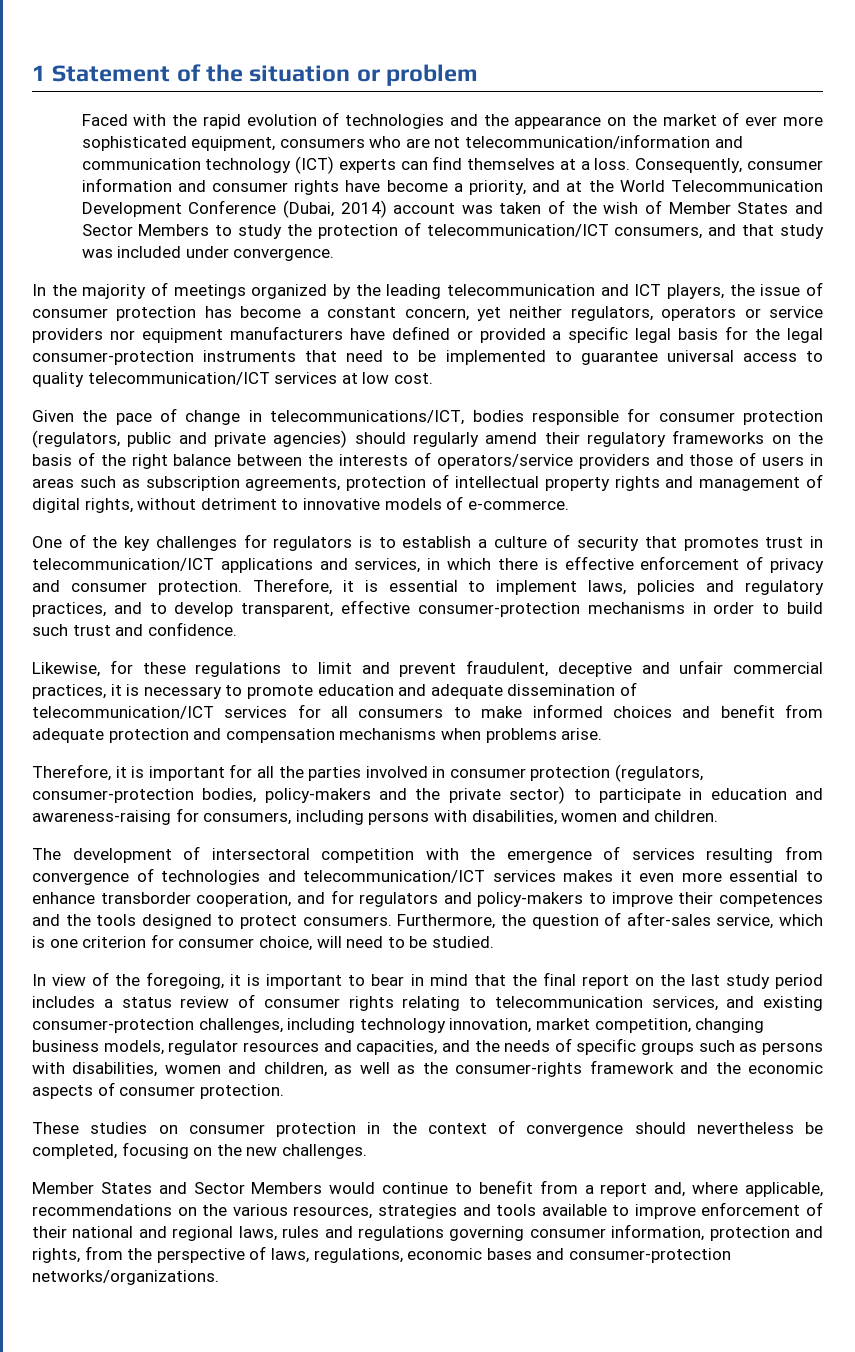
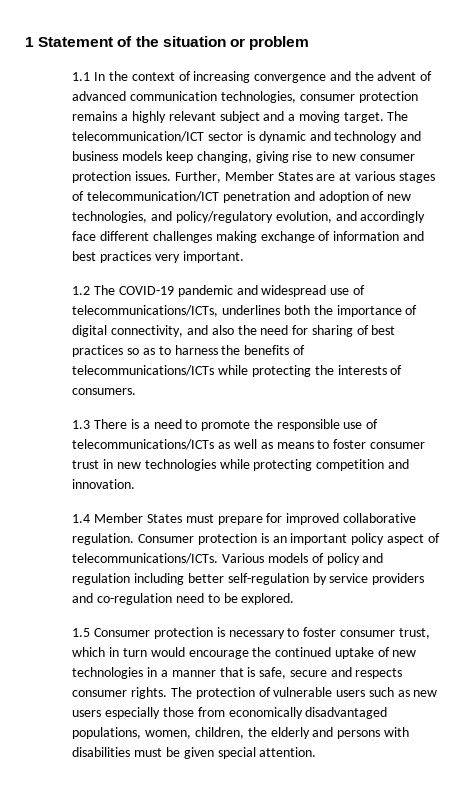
- Faced with the rapid evolution of technologies and the appearance on the market of ever more sophisticated equipment, consumers who are not telecommunication/information and communication technology (ICT) experts can find themselves at a loss. Consequently, consumer information and consumer rights have become a priority, and at the World Telecommunication Development Conference (Dubai, 2014) account was taken of the wish of Member States and Sector Members to study the protection of telecommunication/ICT consumers, and that study was included under convergence.
- In the majority of meetings organized by the leading telecommunication and ICT players, the issue of consumer protection has become a constant concern, yet neither regulators, operators or service providers nor equipment manufacturers have defined or provided a specific legal basis for the legal consumer-protection instruments that need to be implemented to guarantee universal access to quality telecommunication/ICT services at low cost.
- Given the pace of change in telecommunications/ICT, bodies responsible for consumer protection (regulators, public and private agencies) should regularly amend their regulatory frameworks on the basis of the right balance between the interests of operators/service providers and those of users in areas such as subscription agreements, protection of intellectual property rights and management of digital rights, without detriment to innovative models of e-commerce.
- One of the key challenges for regulators is to establish a culture of security that promotes trust in telecommunication/ICT applications and services, in which there is effective enforcement of privacy and consumer protection. Therefore, it is essential to implement laws, policies and regulatory practices, and to develop transparent, effective consumer-protection mechanisms in order to build such trust and confidence.
- Likewise, for these regulations to limit and prevent fraudulent, deceptive and unfair commercial practices, it is necessary to promote education and adequate dissemination of telecommunication/ICT services for all consumers to make informed choices and benefit from adequate protection and compensation mechanisms when problems arise.
- Therefore, it is important for all the parties involved in consumer protection (regulators, consumer-protection bodies, policy-makers and the private sector) to participate in education and awareness-raising for consumers, including persons with disabilities, women and children.
- The development of intersectoral competition with the emergence of services resulting from convergence of technologies and telecommunication/ICT services makes it even more essential to enhance transborder cooperation, and for regulators and policy-makers to improve their competences and the tools designed to protect consumers. Furthermore, the question of after-sales service, which is one criterion for consumer choice, will need to be studied.
- In view of the foregoing, it is important to bear in mind that the final report on the last study period includes a status review of consumer rights relating to telecommunication services, and existing consumer-protection challenges, including technology innovation, market competition, changing business models, regulator resources and capacities, and the needs of specific groups such as persons with disabilities, women and children, as well as the consumer-rights framework and the economic aspects of consumer protection.
- These studies on consumer protection in the context of convergence should nevertheless be completed, focusing on the new challenges.
- Member States and Sector Members would continue to benefit from a report and, where applicable, recommendations on the various resources, strategies and tools available to improve enforcement of their national and regional laws, rules and regulations governing consumer information, protection and rights, from the perspective of laws, regulations, economic bases and consumer-protection networks/organizations.
+ 1.1 In the context of increasing convergence and the advent of advanced communication technologies, consumer protection remains a highly relevant subject and a moving target. The telecommunication/ICT sector is dynamic and technology and business models keep changing, giving rise to new consumer protection issues. Further, Member States are at various stages of telecommunication/ICT penetration and adoption of new technologies, and policy/regulatory evolution, and accordingly face different challenges making exchange of information and best practices very important.
+ 1.2 The COVID-19 pandemic and widespread use of telecommunications/ICTs, underlines both the importance of digital connectivity, and also the need for sharing of best practices so as to harness the benefits of telecommunications/ICTs while protecting the interests of consumers.
+ 1.3 There is a need to promote the responsible use of telecommunications/ICTs as well as means to foster consumer trust in new technologies while protecting competition and innovation.
+ 1.4 Member States must prepare for improved collaborative regulation. Consumer protection is an important policy aspect of telecommunications/ICTs. Various models of policy and regulation including better self-regulation by service providers and co-regulation need to be explored.
+ 1.5 Consumer protection is necessary to foster consumer trust, which in turn would encourage the continued uptake of new technologies in a manner that is safe, secure and respects consumer rights. The protection of vulnerable users such as new users especially those from economically disadvantaged populations, women, children, the elderly and persons with disabilities must be given special attention.

